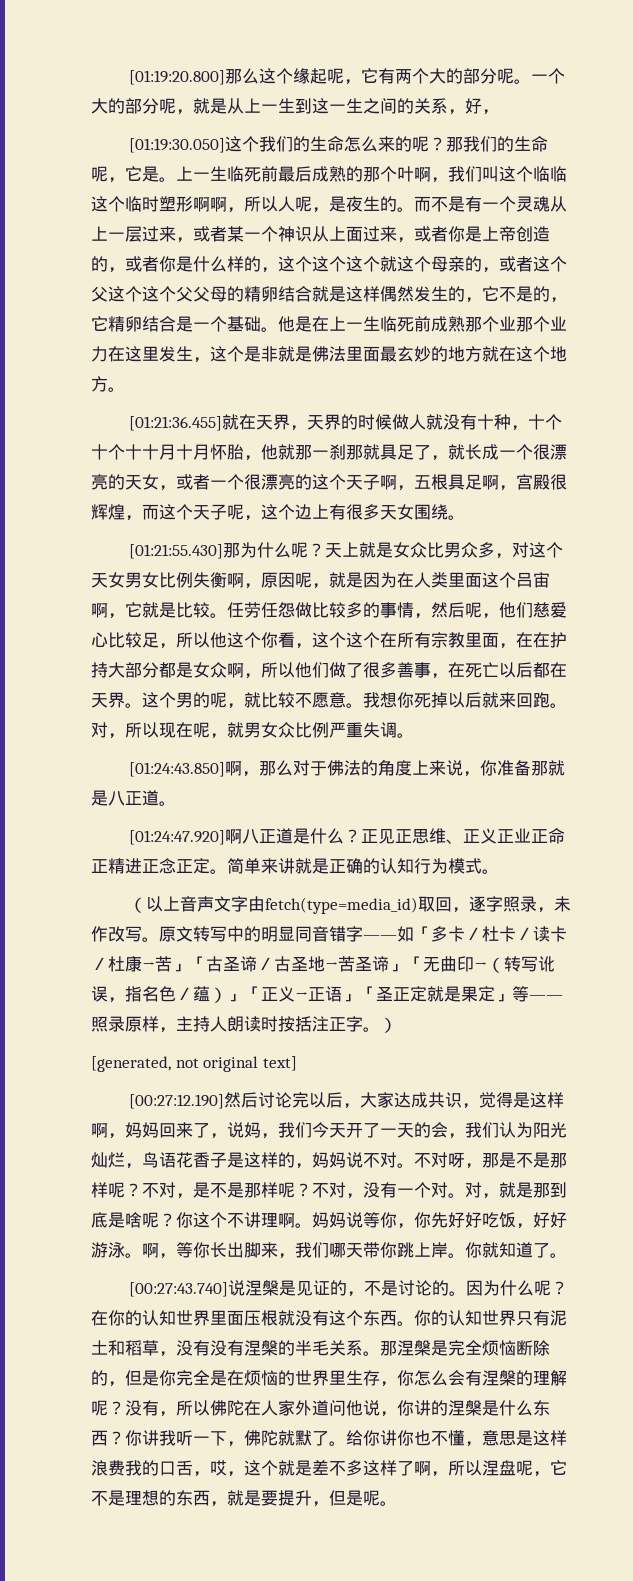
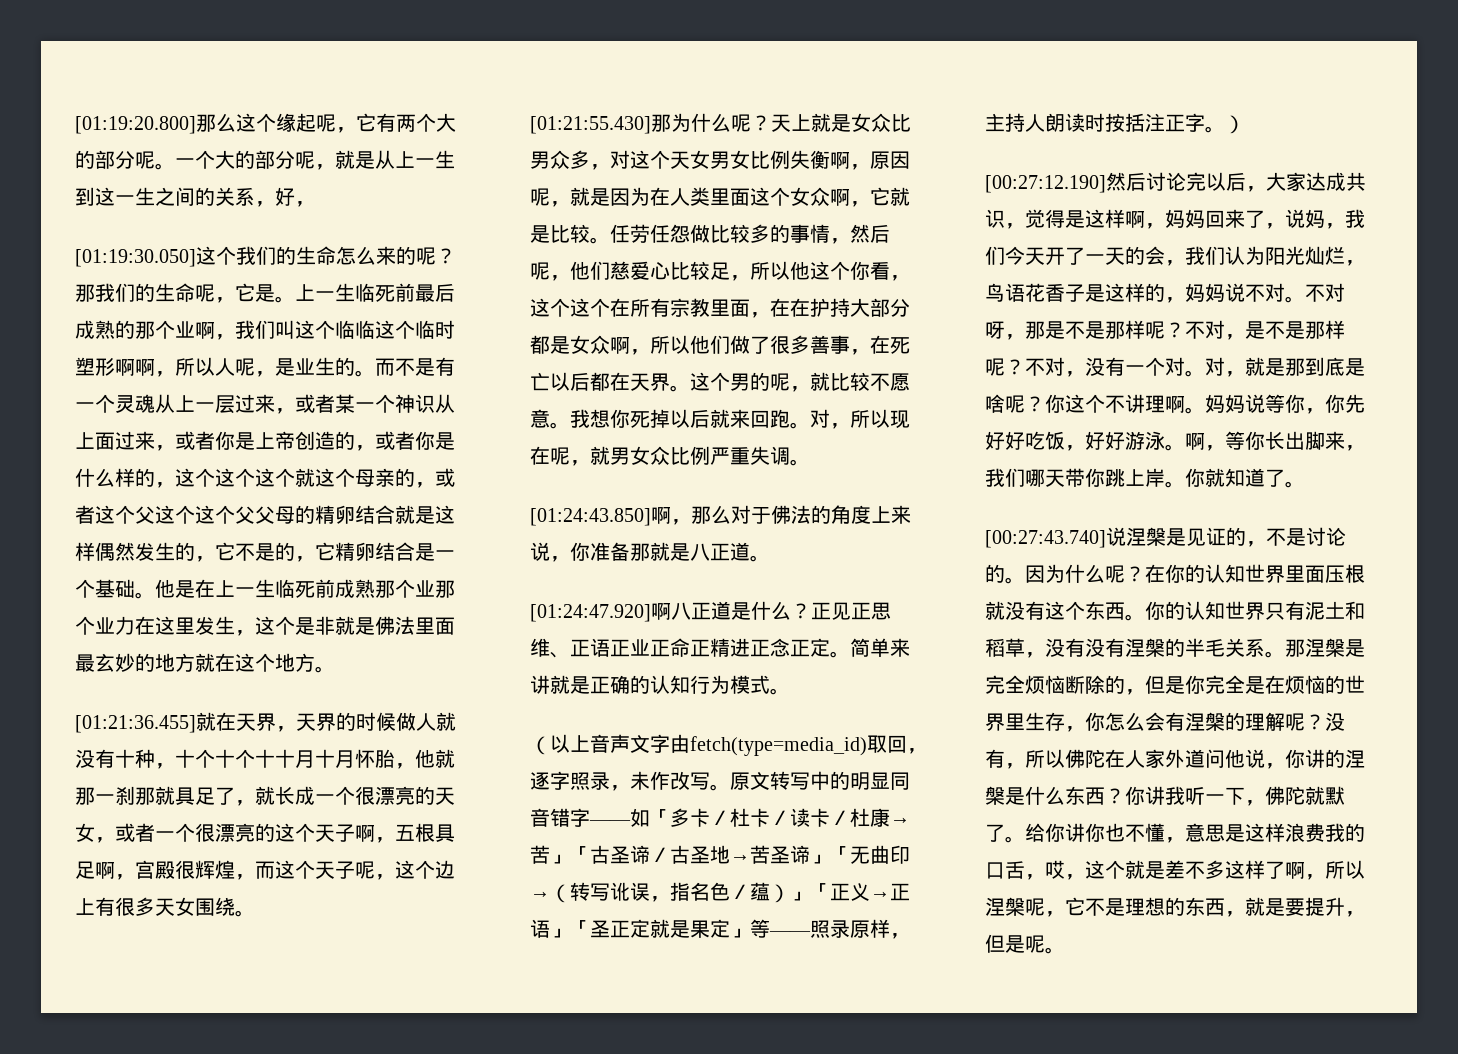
- 上一生临死前最后成熟的那个叶啊，我们叫这个临临这个临时塑形啊啊，所以人呢，是夜生的。
+ 上一生临死前最后成熟的那个业啊，我们叫这个临临这个临时塑形啊啊，所以人呢，是业生的。
- 天上就是女众比男众多，对这个天女男女比例失衡啊，原因呢，就是因为在人类里面这个吕宙啊，它就是比较。
+ 天上就是女众比男众多，对这个天女男女比例失衡啊，原因呢，就是因为在人类里面这个女众啊，它就是比较。
- 正见正思维、正义正业正命正精进正念正定。
+ 正见正思维、正语正业正命正精进正念正定。
- [generated, not original text]
- 给你讲你也不懂，意思是这样浪费我的口舌，哎，这个就是差不多这样了啊，所以涅盘呢，它不是理想的东西，就是要提升，但是呢。
+ 给你讲你也不懂，意思是这样浪费我的口舌，哎，这个就是差不多这样了啊，所以涅槃呢，它不是理想的东西，就是要提升，但是呢。

